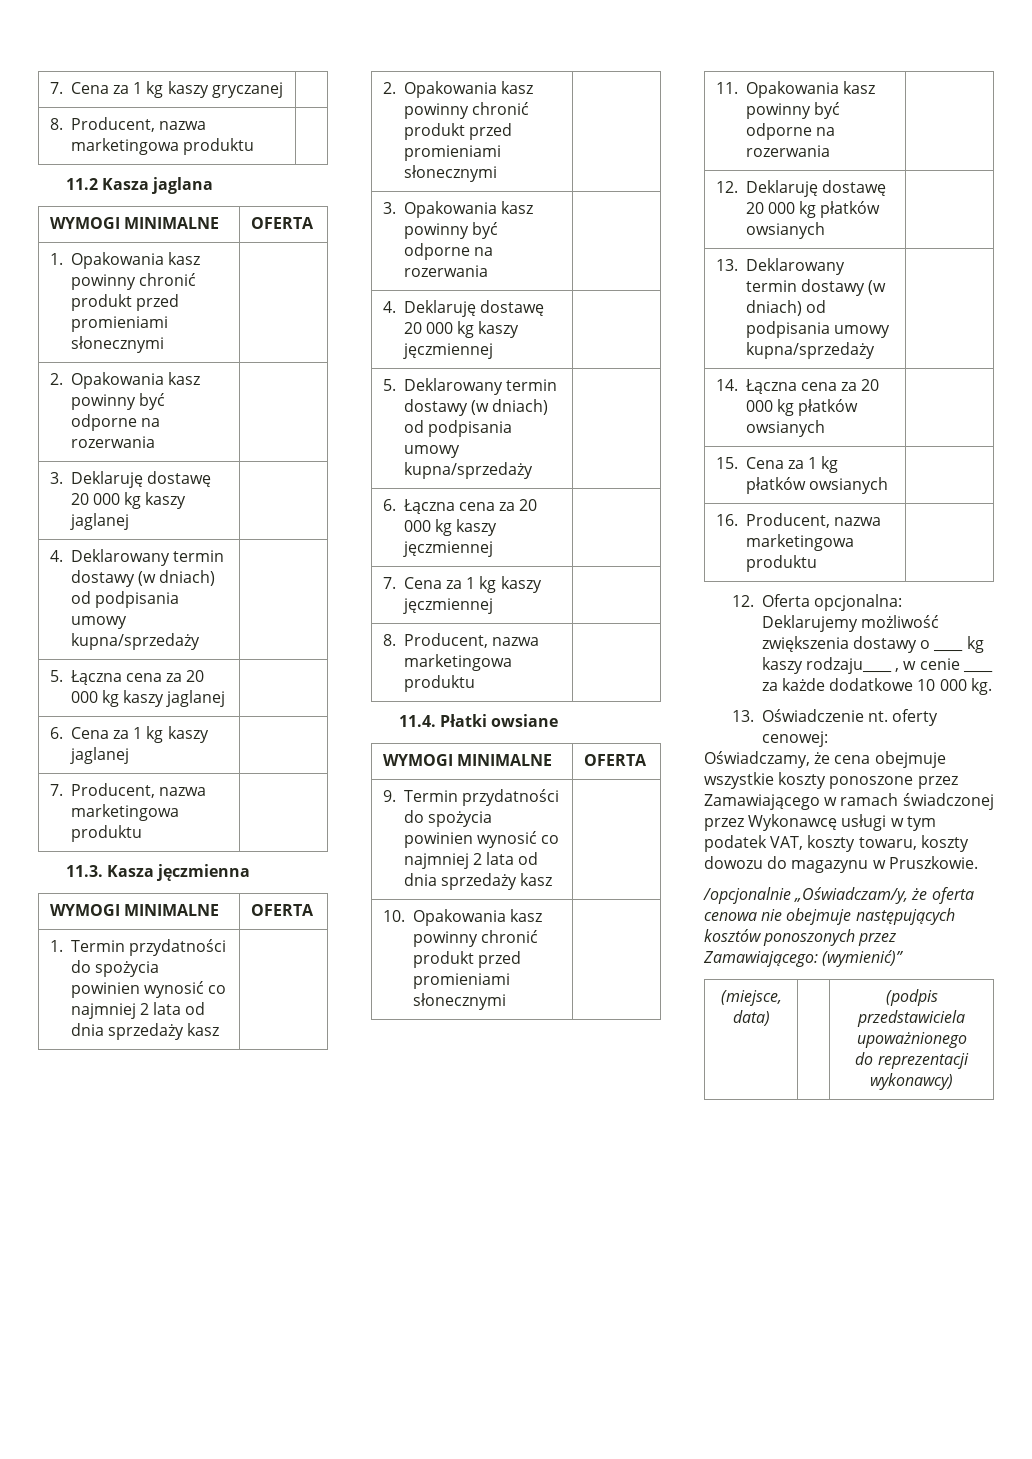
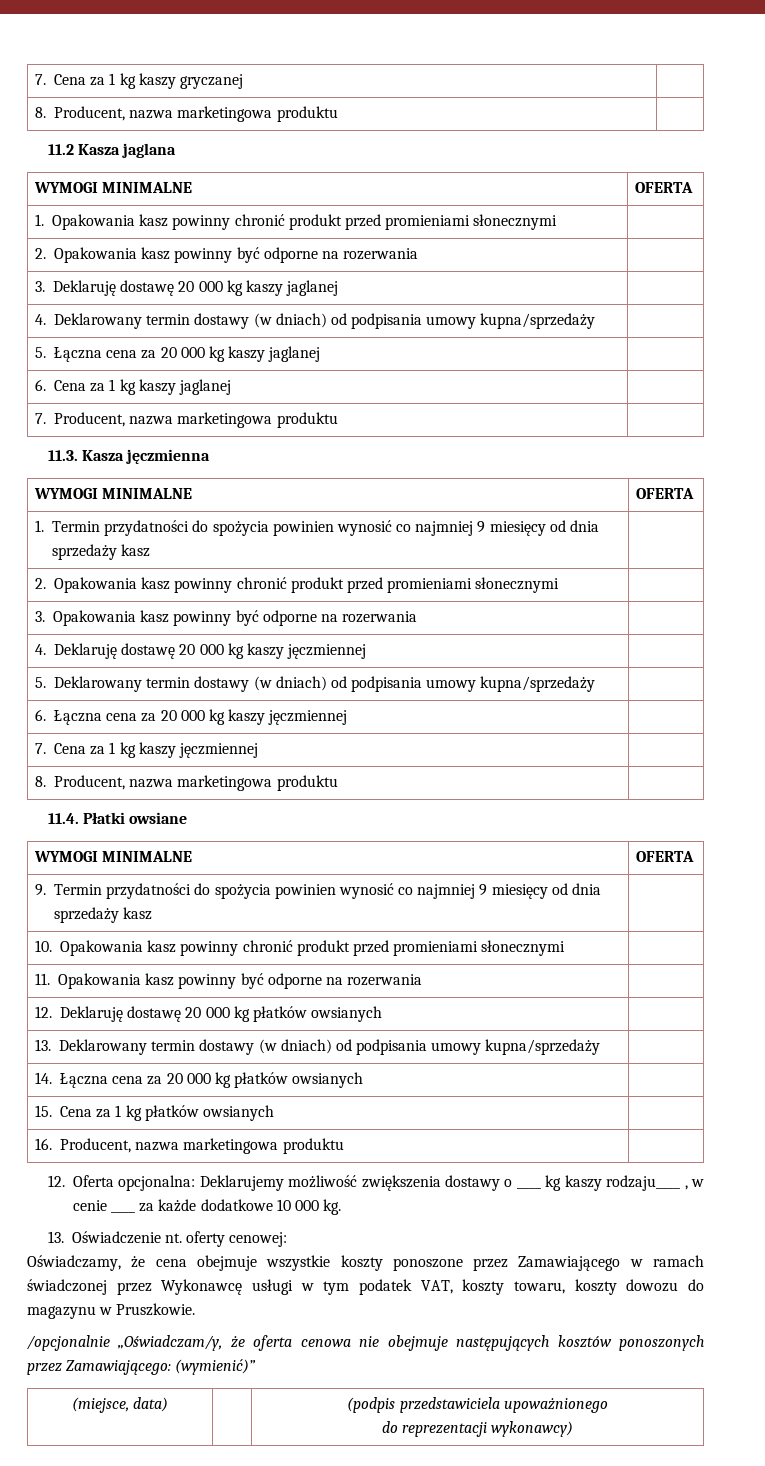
- 1. Termin przydatności do spożycia powinien wynosić co najmniej 2 lata od dnia sprzedaży kasz |
+ 1. Termin przydatności do spożycia powinien wynosić co najmniej 9 miesięcy od dnia sprzedaży kasz |
- 9. Termin przydatności do spożycia powinien wynosić co najmniej 2 lata od dnia sprzedaży kasz |
+ 9. Termin przydatności do spożycia powinien wynosić co najmniej 9 miesięcy od dnia sprzedaży kasz |

